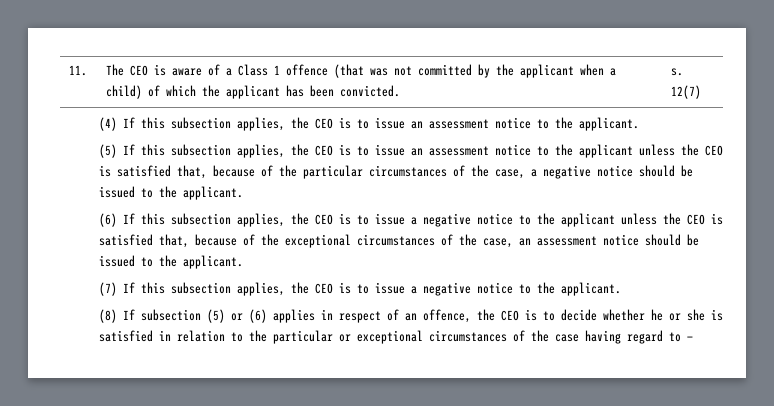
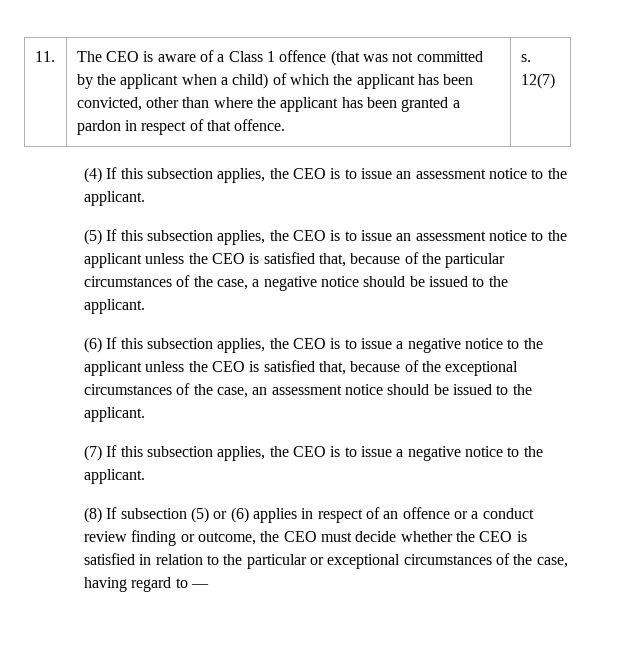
- The CEO is aware of a Class 1 offence (that was not committed by the applicant when a child) of which the applicant has been convicted.
+ The CEO is aware of a Class 1 offence (that was not committed by the applicant when a child) of which the applicant has been convicted, other than where the applicant has been granted a pardon in respect of that offence.
- (8) If subsection (5) or (6) applies in respect of an offence, the CEO is to decide whether he or she is satisfied in relation to the particular or exceptional circumstances of the case having regard to —
+ (8) If subsection (5) or (6) applies in respect of an offence or a conduct review finding or outcome, the CEO must decide whether the CEO is satisfied in relation to the particular or exceptional circumstances of the case, having regard to —

